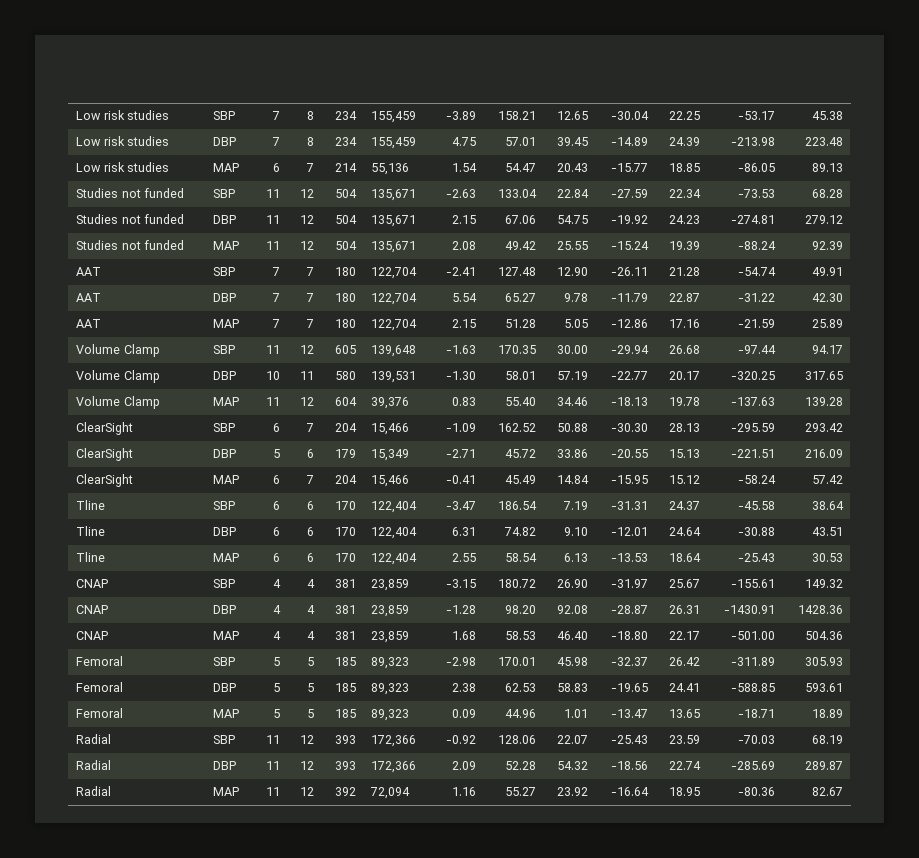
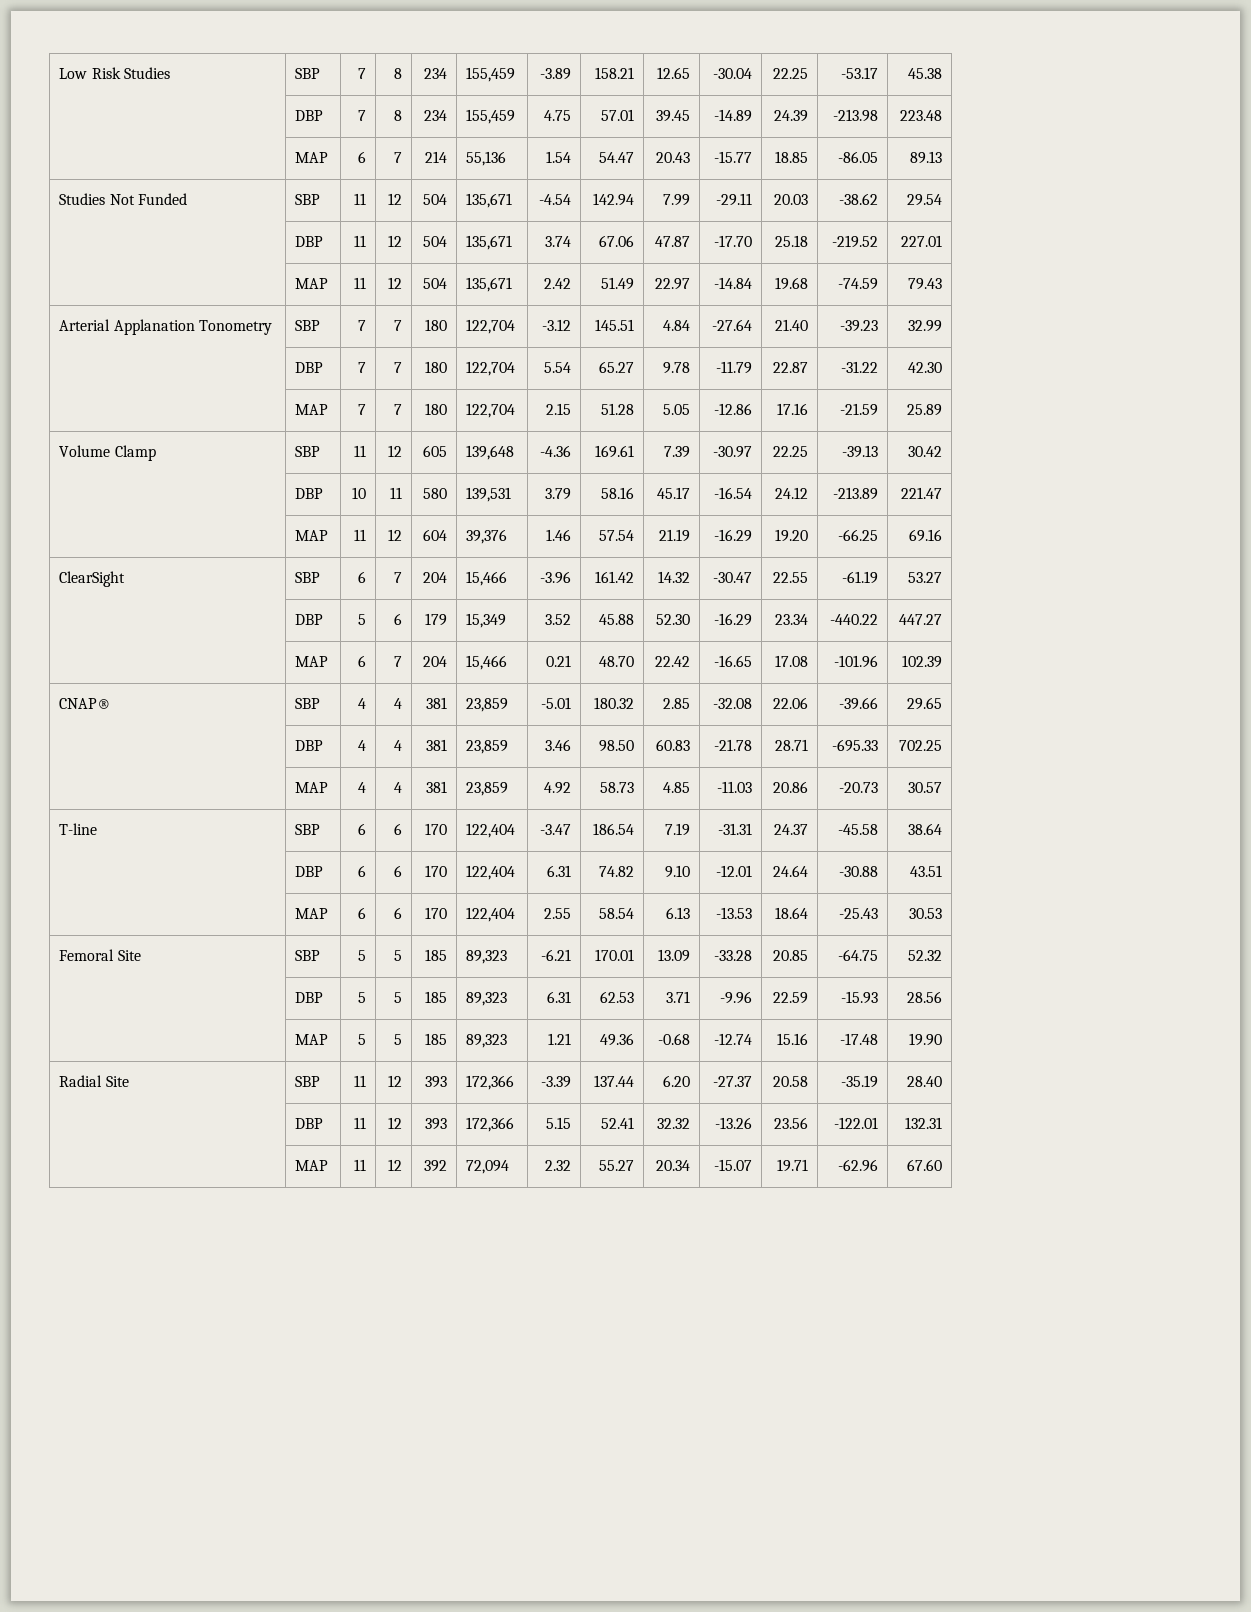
- Low risk studies | SBP | 7 | 8 | 234 | 155,459 | -3.89 | 158.21 | 12.65 | -30.04 | 22.25 | -53.17 | 45.38
+ Low Risk Studies | SBP | 7 | 8 | 234 | 155,459 | -3.89 | 158.21 | 12.65 | -30.04 | 22.25 | -53.17 | 45.38
- Low risk studies | DBP | 7 | 8 | 234 | 155,459 | 4.75 | 57.01 | 39.45 | -14.89 | 24.39 | -213.98 | 223.48
+ | DBP | 7 | 8 | 234 | 155,459 | 4.75 | 57.01 | 39.45 | -14.89 | 24.39 | -213.98 | 223.48
- Low risk studies | MAP | 6 | 7 | 214 | 55,136 | 1.54 | 54.47 | 20.43 | -15.77 | 18.85 | -86.05 | 89.13
+ | MAP | 6 | 7 | 214 | 55,136 | 1.54 | 54.47 | 20.43 | -15.77 | 18.85 | -86.05 | 89.13
- Studies not funded | SBP | 11 | 12 | 504 | 135,671 | -2.63 | 133.04 | 22.84 | -27.59 | 22.34 | -73.53 | 68.28
- Studies not funded | DBP | 11 | 12 | 504 | 135,671 | 2.15 | 67.06 | 54.75 | -19.92 | 24.23 | -274.81 | 279.12
- Studies not funded | MAP | 11 | 12 | 504 | 135,671 | 2.08 | 49.42 | 25.55 | -15.24 | 19.39 | -88.24 | 92.39
- AAT | SBP | 7 | 7 | 180 | 122,704 | -2.41 | 127.48 | 12.90 | -26.11 | 21.28 | -54.74 | 49.91
- AAT | DBP | 7 | 7 | 180 | 122,704 | 5.54 | 65.27 | 9.78 | -11.79 | 22.87 | -31.22 | 42.30
+ Studies Not Funded | SBP | 11 | 12 | 504 | 135,671 | -4.54 | 142.94 | 7.99 | -29.11 | 20.03 | -38.62 | 29.54
+ | DBP | 11 | 12 | 504 | 135,671 | 3.74 | 67.06 | 47.87 | -17.70 | 25.18 | -219.52 | 227.01
+ | MAP | 11 | 12 | 504 | 135,671 | 2.42 | 51.49 | 22.97 | -14.84 | 19.68 | -74.59 | 79.43
+ Arterial Applanation Tonometry | SBP | 7 | 7 | 180 | 122,704 | -3.12 | 145.51 | 4.84 | -27.64 | 21.40 | -39.23 | 32.99
+ | DBP | 7 | 7 | 180 | 122,704 | 5.54 | 65.27 | 9.78 | -11.79 | 22.87 | -31.22 | 42.30
- AAT | MAP | 7 | 7 | 180 | 122,704 | 2.15 | 51.28 | 5.05 | -12.86 | 17.16 | -21.59 | 25.89
+ | MAP | 7 | 7 | 180 | 122,704 | 2.15 | 51.28 | 5.05 | -12.86 | 17.16 | -21.59 | 25.89
- Volume Clamp | SBP | 11 | 12 | 605 | 139,648 | -1.63 | 170.35 | 30.00 | -29.94 | 26.68 | -97.44 | 94.17
- Volume Clamp | DBP | 10 | 11 | 580 | 139,531 | -1.30 | 58.01 | 57.19 | -22.77 | 20.17 | -320.25 | 317.65
- Volume Clamp | MAP | 11 | 12 | 604 | 39,376 | 0.83 | 55.40 | 34.46 | -18.13 | 19.78 | -137.63 | 139.28
+ Volume Clamp | SBP | 11 | 12 | 605 | 139,648 | -4.36 | 169.61 | 7.39 | -30.97 | 22.25 | -39.13 | 30.42
+ | DBP | 10 | 11 | 580 | 139,531 | 3.79 | 58.16 | 45.17 | -16.54 | 24.12 | -213.89 | 221.47
+ | MAP | 11 | 12 | 604 | 39,376 | 1.46 | 57.54 | 21.19 | -16.29 | 19.20 | -66.25 | 69.16
- ClearSight | SBP | 6 | 7 | 204 | 15,466 | -1.09 | 162.52 | 50.88 | -30.30 | 28.13 | -295.59 | 293.42
- ClearSight | DBP | 5 | 6 | 179 | 15,349 | -2.71 | 45.72 | 33.86 | -20.55 | 15.13 | -221.51 | 216.09
- ClearSight | MAP | 6 | 7 | 204 | 15,466 | -0.41 | 45.49 | 14.84 | -15.95 | 15.12 | -58.24 | 57.42
- Tline | SBP | 6 | 6 | 170 | 122,404 | -3.47 | 186.54 | 7.19 | -31.31 | 24.37 | -45.58 | 38.64
+ ClearSight | SBP | 6 | 7 | 204 | 15,466 | -3.96 | 161.42 | 14.32 | -30.47 | 22.55 | -61.19 | 53.27
+ | DBP | 5 | 6 | 179 | 15,349 | 3.52 | 45.88 | 52.30 | -16.29 | 23.34 | -440.22 | 447.27
+ | MAP | 6 | 7 | 204 | 15,466 | 0.21 | 48.70 | 22.42 | -16.65 | 17.08 | -101.96 | 102.39
+ CNAP® | SBP | 4 | 4 | 381 | 23,859 | -5.01 | 180.32 | 2.85 | -32.08 | 22.06 | -39.66 | 29.65
+ | DBP | 4 | 4 | 381 | 23,859 | 3.46 | 98.50 | 60.83 | -21.78 | 28.71 | -695.33 | 702.25
+ | MAP | 4 | 4 | 381 | 23,859 | 4.92 | 58.73 | 4.85 | -11.03 | 20.86 | -20.73 | 30.57
+ T-line | SBP | 6 | 6 | 170 | 122,404 | -3.47 | 186.54 | 7.19 | -31.31 | 24.37 | -45.58 | 38.64
- Tline | DBP | 6 | 6 | 170 | 122,404 | 6.31 | 74.82 | 9.10 | -12.01 | 24.64 | -30.88 | 43.51
+ | DBP | 6 | 6 | 170 | 122,404 | 6.31 | 74.82 | 9.10 | -12.01 | 24.64 | -30.88 | 43.51
- Tline | MAP | 6 | 6 | 170 | 122,404 | 2.55 | 58.54 | 6.13 | -13.53 | 18.64 | -25.43 | 30.53
+ | MAP | 6 | 6 | 170 | 122,404 | 2.55 | 58.54 | 6.13 | -13.53 | 18.64 | -25.43 | 30.53
- CNAP | SBP | 4 | 4 | 381 | 23,859 | -3.15 | 180.72 | 26.90 | -31.97 | 25.67 | -155.61 | 149.32
- CNAP | DBP | 4 | 4 | 381 | 23,859 | -1.28 | 98.20 | 92.08 | -28.87 | 26.31 | -1430.91 | 1428.36
- CNAP | MAP | 4 | 4 | 381 | 23,859 | 1.68 | 58.53 | 46.40 | -18.80 | 22.17 | -501.00 | 504.36
- Femoral | SBP | 5 | 5 | 185 | 89,323 | -2.98 | 170.01 | 45.98 | -32.37 | 26.42 | -311.89 | 305.93
- Femoral | DBP | 5 | 5 | 185 | 89,323 | 2.38 | 62.53 | 58.83 | -19.65 | 24.41 | -588.85 | 593.61
- Femoral | MAP | 5 | 5 | 185 | 89,323 | 0.09 | 44.96 | 1.01 | -13.47 | 13.65 | -18.71 | 18.89
- Radial | SBP | 11 | 12 | 393 | 172,366 | -0.92 | 128.06 | 22.07 | -25.43 | 23.59 | -70.03 | 68.19
- Radial | DBP | 11 | 12 | 393 | 172,366 | 2.09 | 52.28 | 54.32 | -18.56 | 22.74 | -285.69 | 289.87
- Radial | MAP | 11 | 12 | 392 | 72,094 | 1.16 | 55.27 | 23.92 | -16.64 | 18.95 | -80.36 | 82.67
+ Femoral Site | SBP | 5 | 5 | 185 | 89,323 | -6.21 | 170.01 | 13.09 | -33.28 | 20.85 | -64.75 | 52.32
+ | DBP | 5 | 5 | 185 | 89,323 | 6.31 | 62.53 | 3.71 | -9.96 | 22.59 | -15.93 | 28.56
+ | MAP | 5 | 5 | 185 | 89,323 | 1.21 | 49.36 | -0.68 | -12.74 | 15.16 | -17.48 | 19.90
+ Radial Site | SBP | 11 | 12 | 393 | 172,366 | -3.39 | 137.44 | 6.20 | -27.37 | 20.58 | -35.19 | 28.40
+ | DBP | 11 | 12 | 393 | 172,366 | 5.15 | 52.41 | 32.32 | -13.26 | 23.56 | -122.01 | 132.31
+ | MAP | 11 | 12 | 392 | 72,094 | 2.32 | 55.27 | 20.34 | -15.07 | 19.71 | -62.96 | 67.60

